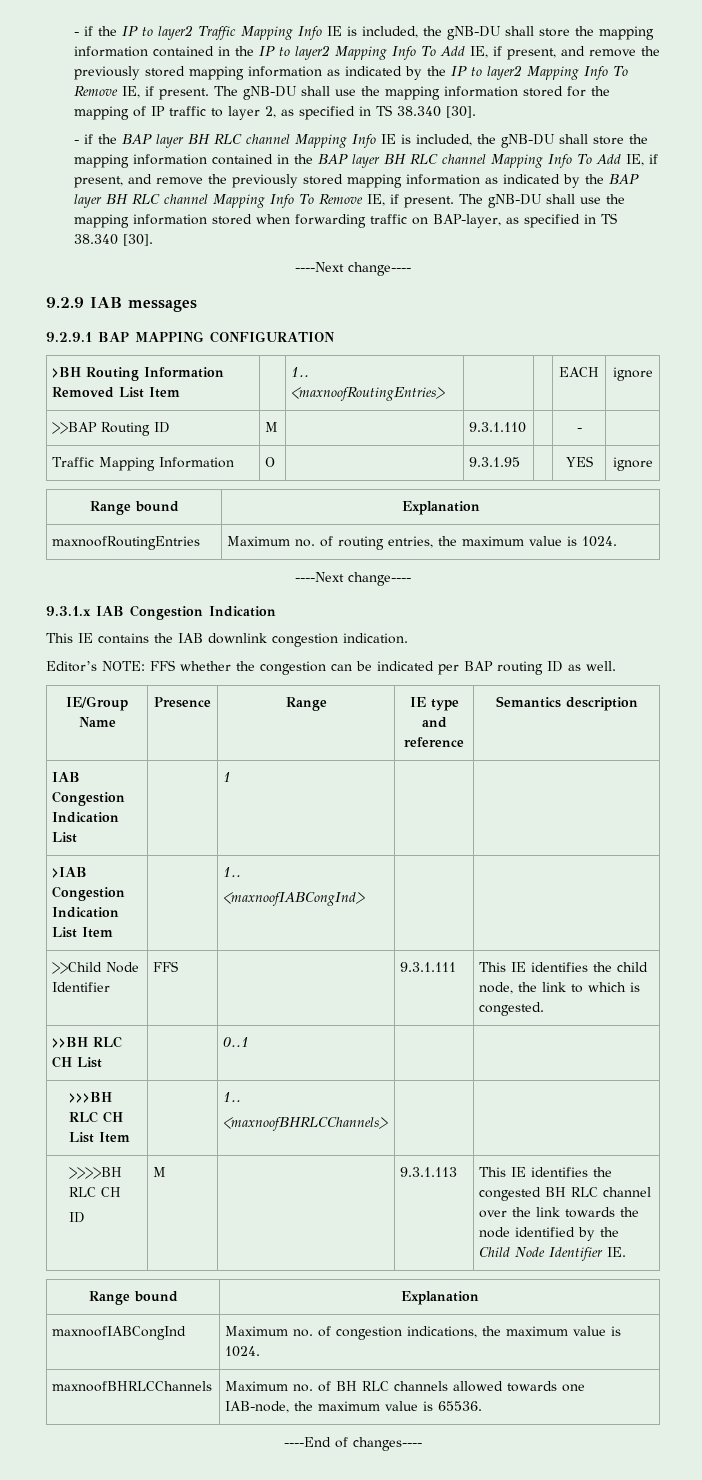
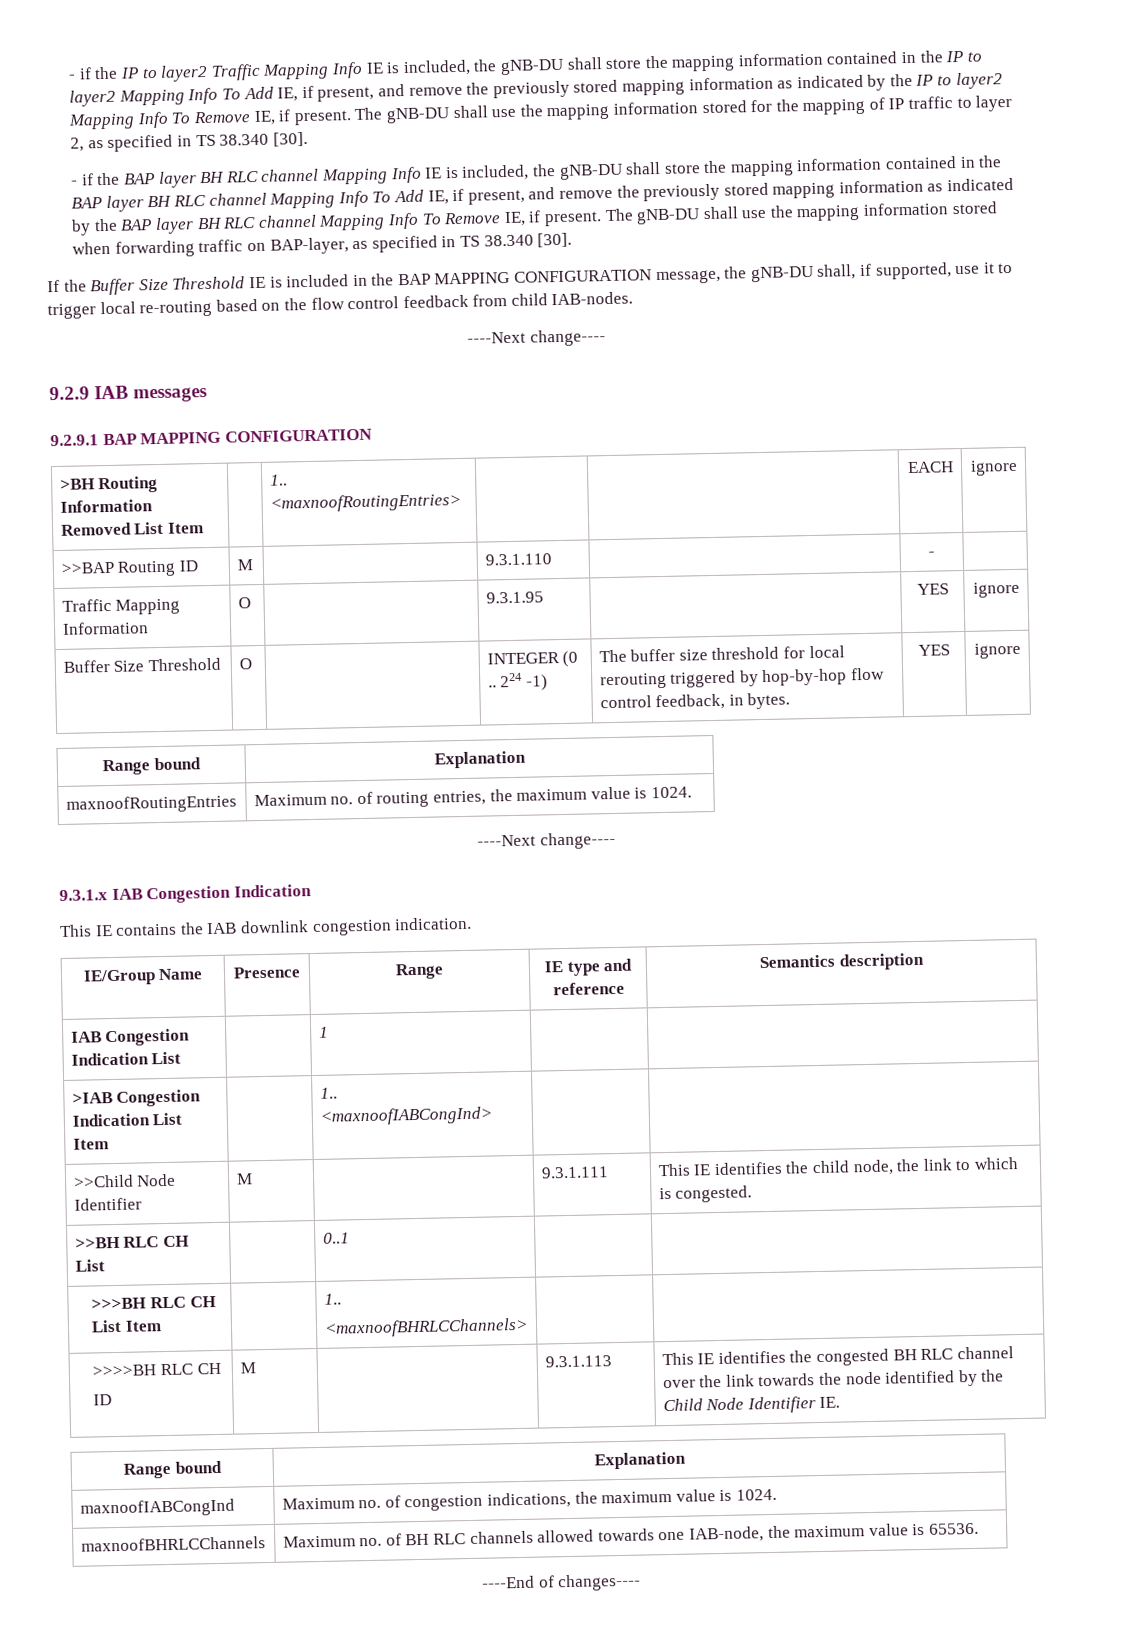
+ If the Buffer Size Threshold IE is included in the BAP MAPPING CONFIGURATION message, the gNB-DU shall, if supported, use it to trigger local re-routing based on the flow control feedback from child IAB-nodes.
+ Buffer Size Threshold | O | | INTEGER (0 .. 224 -1) | The buffer size threshold for local rerouting triggered by hop-by-hop flow control feedback, in bytes. | YES | ignore
- Editor’s NOTE: FFS whether the congestion can be indicated per BAP routing ID as well.
- >>Child Node Identifier | FFS | | 9.3.1.111 | This IE identifies the child node, the link to which is congested.
+ >>Child Node Identifier | M | | 9.3.1.111 | This IE identifies the child node, the link to which is congested.

